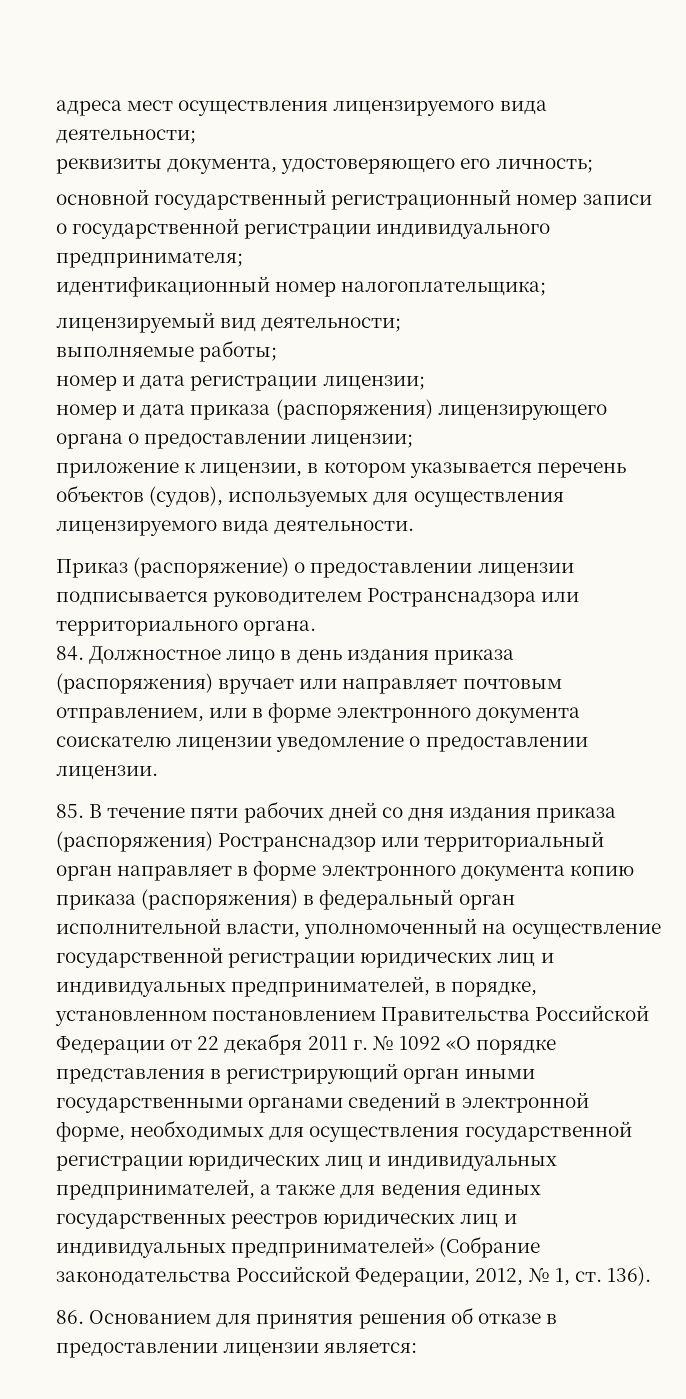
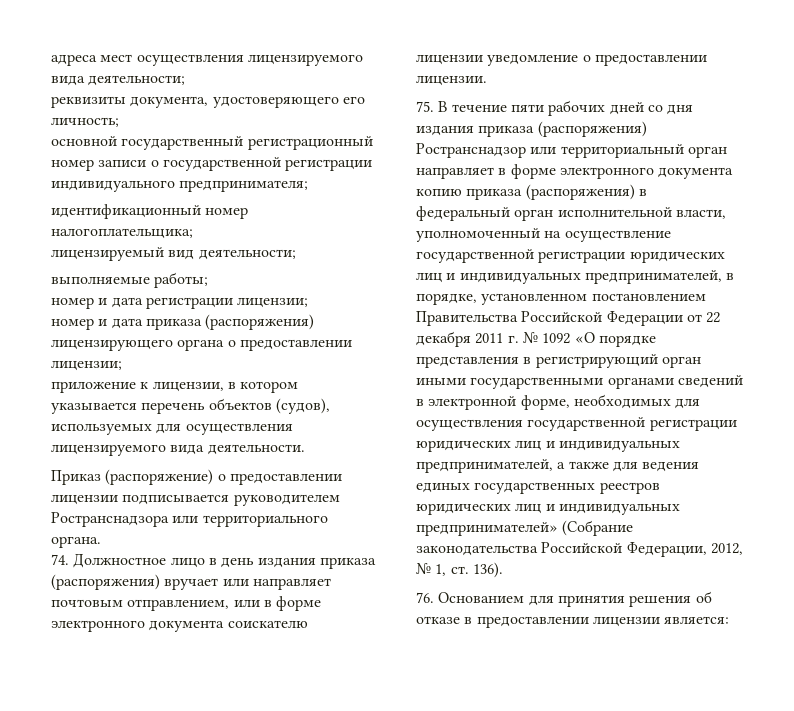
- 84. Должностное лицо в день издания приказа (распоряжения) вручает или направляет почтовым отправлением, или в форме электронного документа соискателю лицензии уведомление о предоставлении лицензии.
+ 74. Должностное лицо в день издания приказа (распоряжения) вручает или направляет почтовым отправлением, или в форме электронного документа соискателю лицензии уведомление о предоставлении лицензии.
- 85. В течение пяти рабочих дней со дня издания приказа (распоряжения) Ространснадзор или территориальный орган направляет в форме электронного документа копию приказа (распоряжения) в федеральный орган исполнительной власти, уполномоченный на осуществление государственной регистрации юридических лиц и индивидуальных предпринимателей, в порядке, установленном постановлением Правительства Российской Федерации от 22 декабря 2011 г. № 1092 «О порядке представления в регистрирующий орган иными государственными органами сведений в электронной форме, необходимых для осуществления государственной регистрации юридических лиц и индивидуальных предпринимателей, а также для ведения единых государственных реестров юридических лиц и индивидуальных предпринимателей» (Собрание законодательства Российской Федерации, 2012, № 1, ст. 136).
+ 75. В течение пяти рабочих дней со дня издания приказа (распоряжения) Ространснадзор или территориальный орган направляет в форме электронного документа копию приказа (распоряжения) в федеральный орган исполнительной власти, уполномоченный на осуществление государственной регистрации юридических лиц и индивидуальных предпринимателей, в порядке, установленном постановлением Правительства Российской Федерации от 22 декабря 2011 г. № 1092 «О порядке представления в регистрирующий орган иными государственными органами сведений в электронной форме, необходимых для осуществления государственной регистрации юридических лиц и индивидуальных предпринимателей, а также для ведения единых государственных реестров юридических лиц и индивидуальных предпринимателей» (Собрание законодательства Российской Федерации, 2012, № 1, ст. 136).
- 86. Основанием для принятия решения об отказе в предоставлении лицензии является:
+ 76. Основанием для принятия решения об отказе в предоставлении лицензии является:

